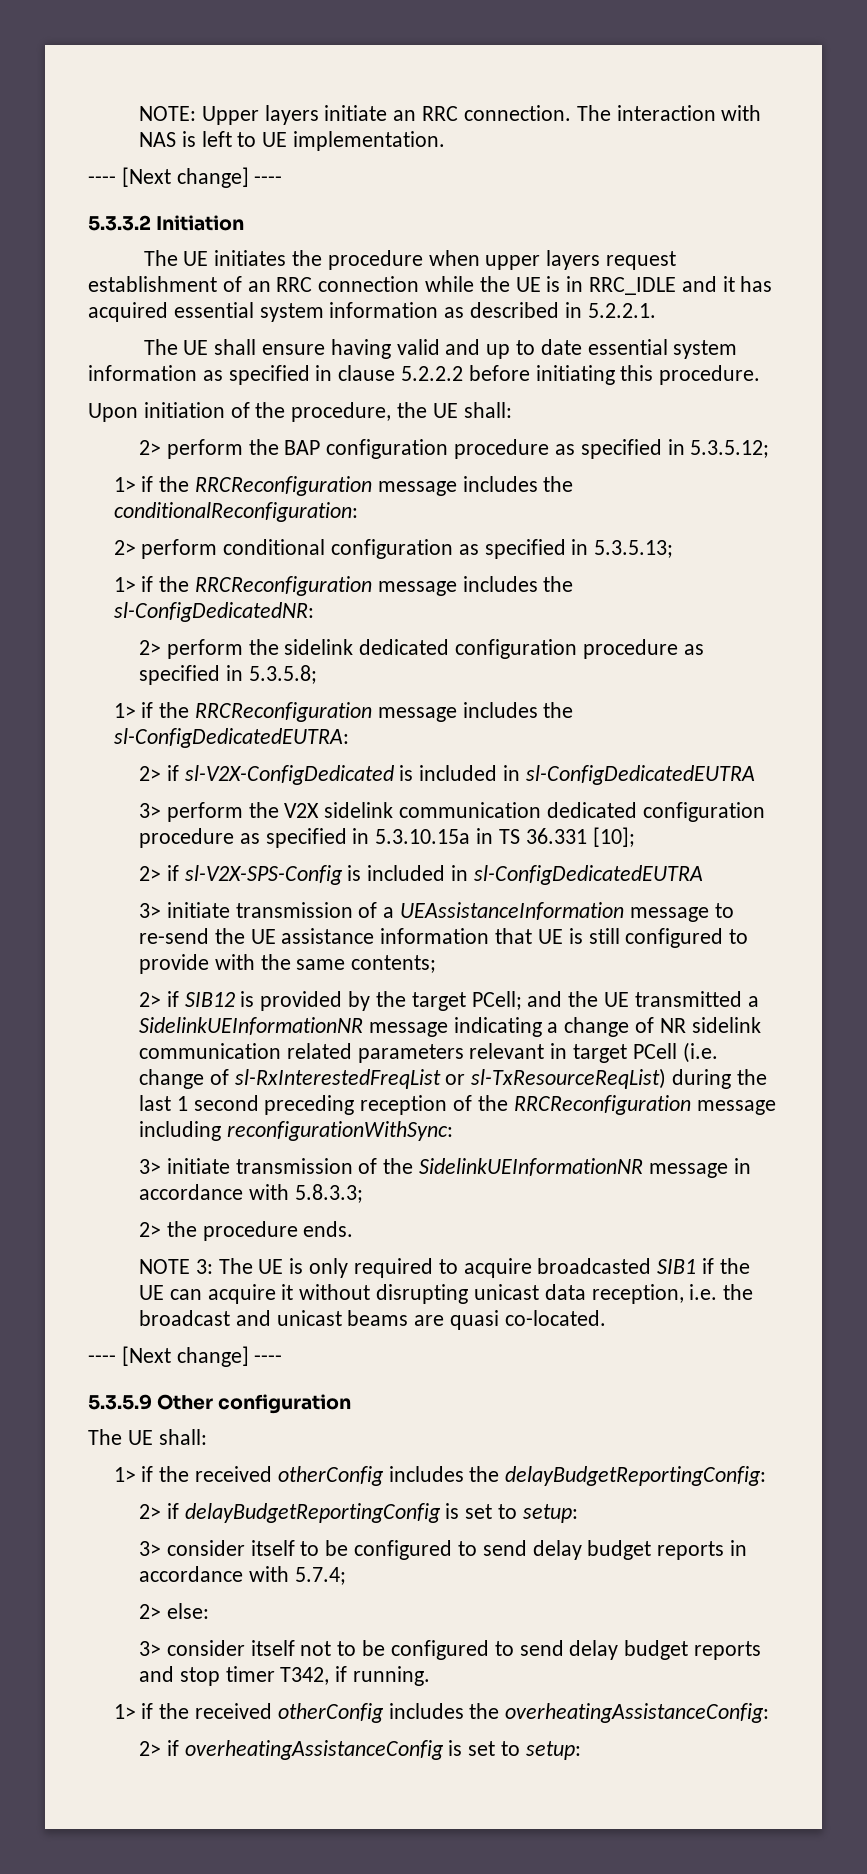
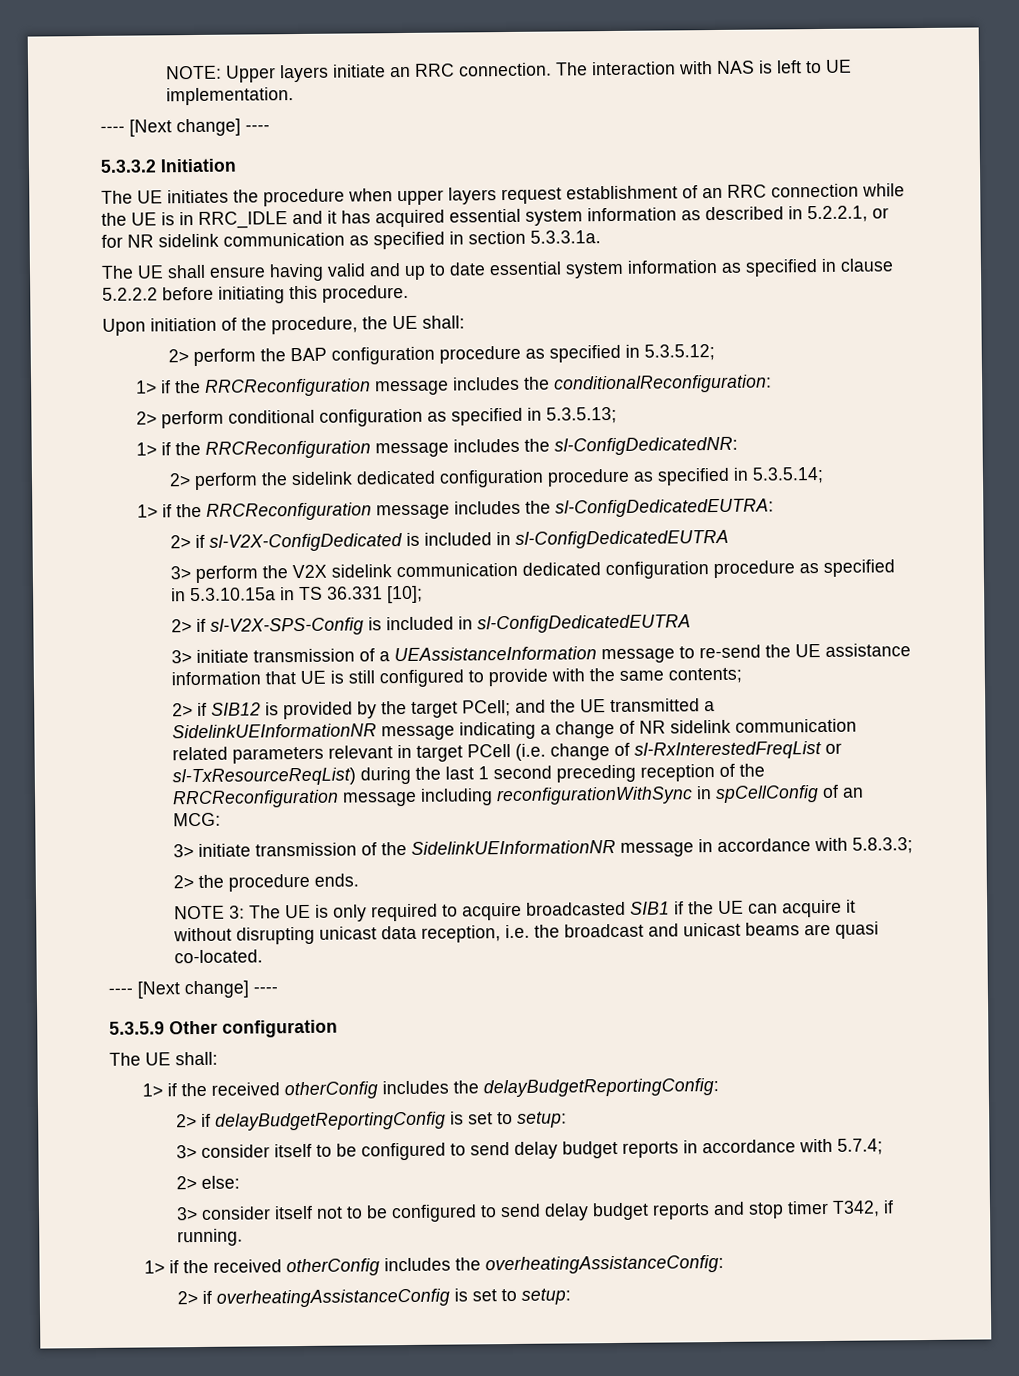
- The UE initiates the procedure when upper layers request establishment of an RRC connection while the UE is in RRC_IDLE and it has acquired essential system information as described in 5.2.2.1.
+ The UE initiates the procedure when upper layers request establishment of an RRC connection while the UE is in RRC_IDLE and it has acquired essential system information as described in 5.2.2.1, or for NR sidelink communication as specified in section 5.3.3.1a.
- 2> perform the sidelink dedicated configuration procedure as specified in 5.3.5.8;
+ 2> perform the sidelink dedicated configuration procedure as specified in 5.3.5.14;
- 2> if SIB12 is provided by the target PCell; and the UE transmitted a SidelinkUEInformationNR message indicating a change of NR sidelink communication related parameters relevant in target PCell (i.e. change of sl-RxInterestedFreqList or sl-TxResourceReqList) during the last 1 second preceding reception of the RRCReconfiguration message including reconfigurationWithSync:
+ 2> if SIB12 is provided by the target PCell; and the UE transmitted a SidelinkUEInformationNR message indicating a change of NR sidelink communication related parameters relevant in target PCell (i.e. change of sl-RxInterestedFreqList or sl-TxResourceReqList) during the last 1 second preceding reception of the RRCReconfiguration message including reconfigurationWithSync in spCellConfig of an MCG:

